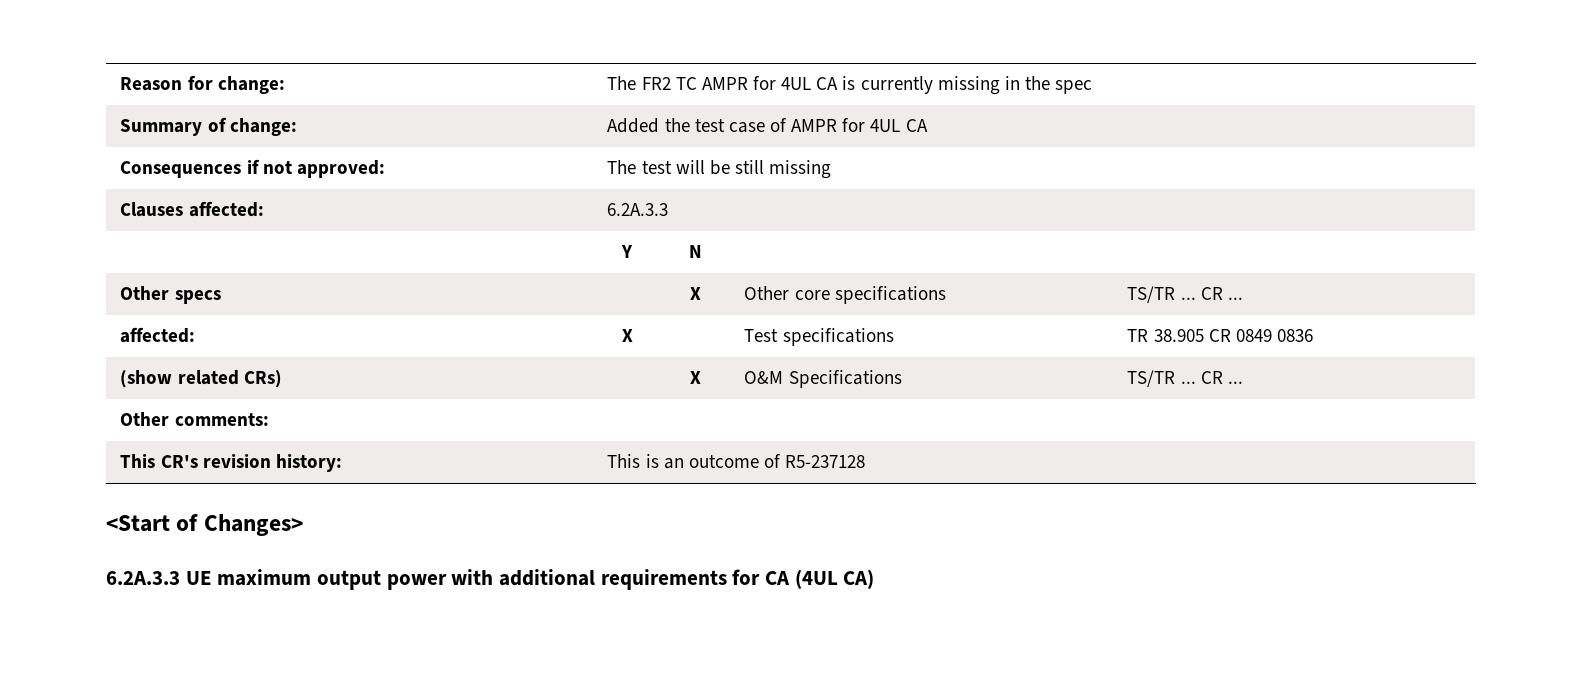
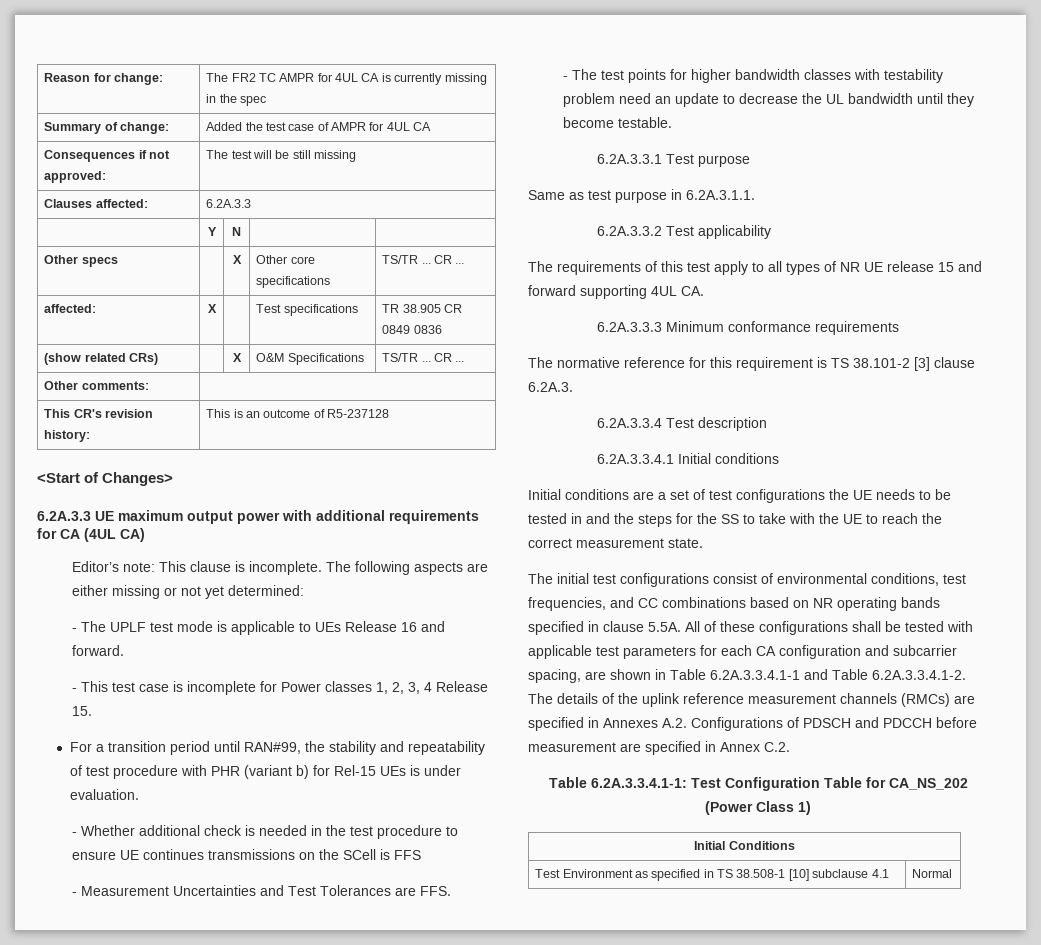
+ Editor’s note: This clause is incomplete. The following aspects are either missing or not yet determined:
+ - The UPLF test mode is applicable to UEs Release 16 and forward.
+ - This test case is incomplete for Power classes 1, 2, 3, 4 Release 15.
+ For a transition period until RAN#99, the stability and repeatability of test procedure with PHR (variant b) for Rel-15 UEs is under evaluation.
+ - Whether additional check is needed in the test procedure to ensure UE continues transmissions on the SCell is FFS
+ - Measurement Uncertainties and Test Tolerances are FFS.
+ - The test points for higher bandwidth classes with testability problem need an update to decrease the UL bandwidth until they become testable.
+ 6.2A.3.3.1 Test purpose
+ Same as test purpose in 6.2A.3.1.1.
+ 6.2A.3.3.2 Test applicability
+ The requirements of this test apply to all types of NR UE release 15 and forward supporting 4UL CA.
+ 6.2A.3.3.3 Minimum conformance requirements
+ The normative reference for this requirement is TS 38.101-2 [3] clause 6.2A.3.
+ 6.2A.3.3.4 Test description
+ 6.2A.3.3.4.1 Initial conditions
+ Initial conditions are a set of test configurations the UE needs to be tested in and the steps for the SS to take with the UE to reach the correct measurement state.
+ The initial test configurations consist of environmental conditions, test frequencies, and CC combinations based on NR operating bands specified in clause 5.5A. All of these configurations shall be tested with applicable test parameters for each CA configuration and subcarrier spacing, are shown in Table 6.2A.3.3.4.1-1 and Table 6.2A.3.3.4.1-2. The details of the uplink reference measurement channels (RMCs) are specified in Annexes A.2. Configurations of PDSCH and PDCCH before measurement are specified in Annex C.2.
+ Table 6.2A.3.3.4.1-1: Test Configuration Table for CA_NS_202 (Power Class 1)
+ Initial Conditions
+ Test Environment as specified in TS 38.508-1 [10] subclause 4.1 | Normal

